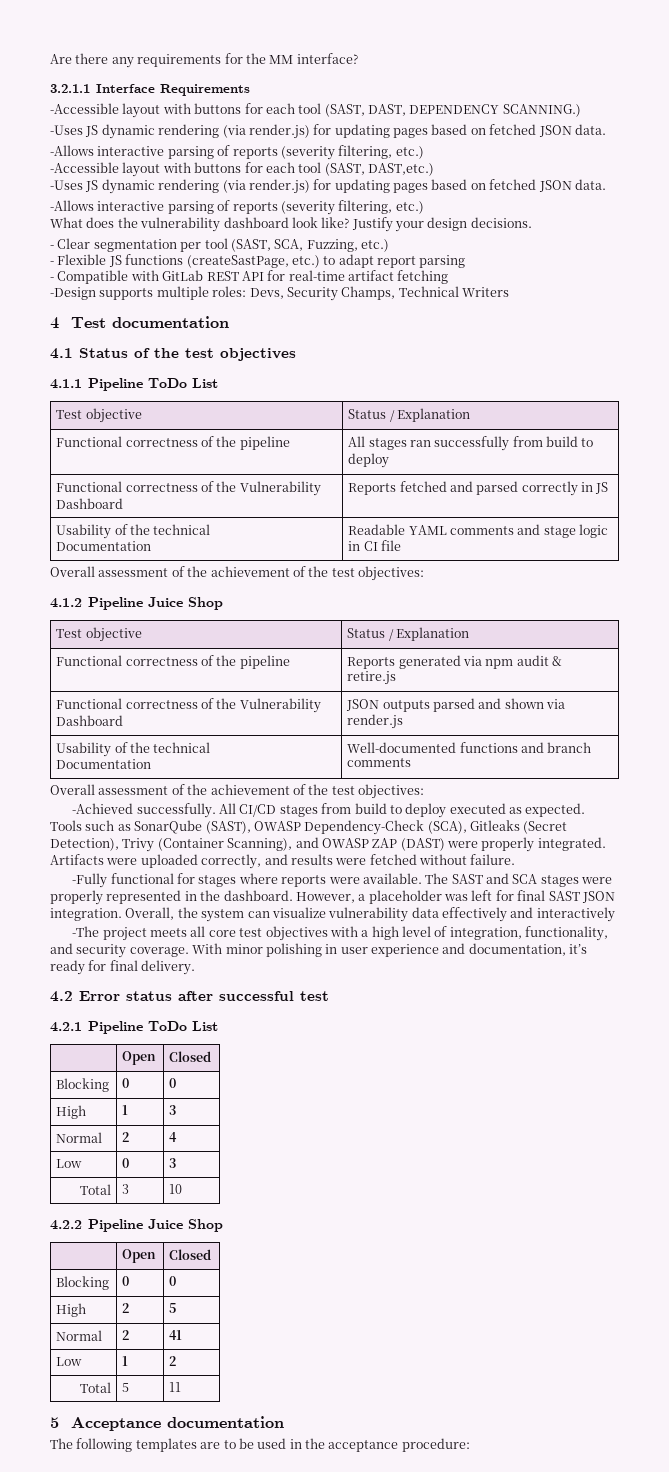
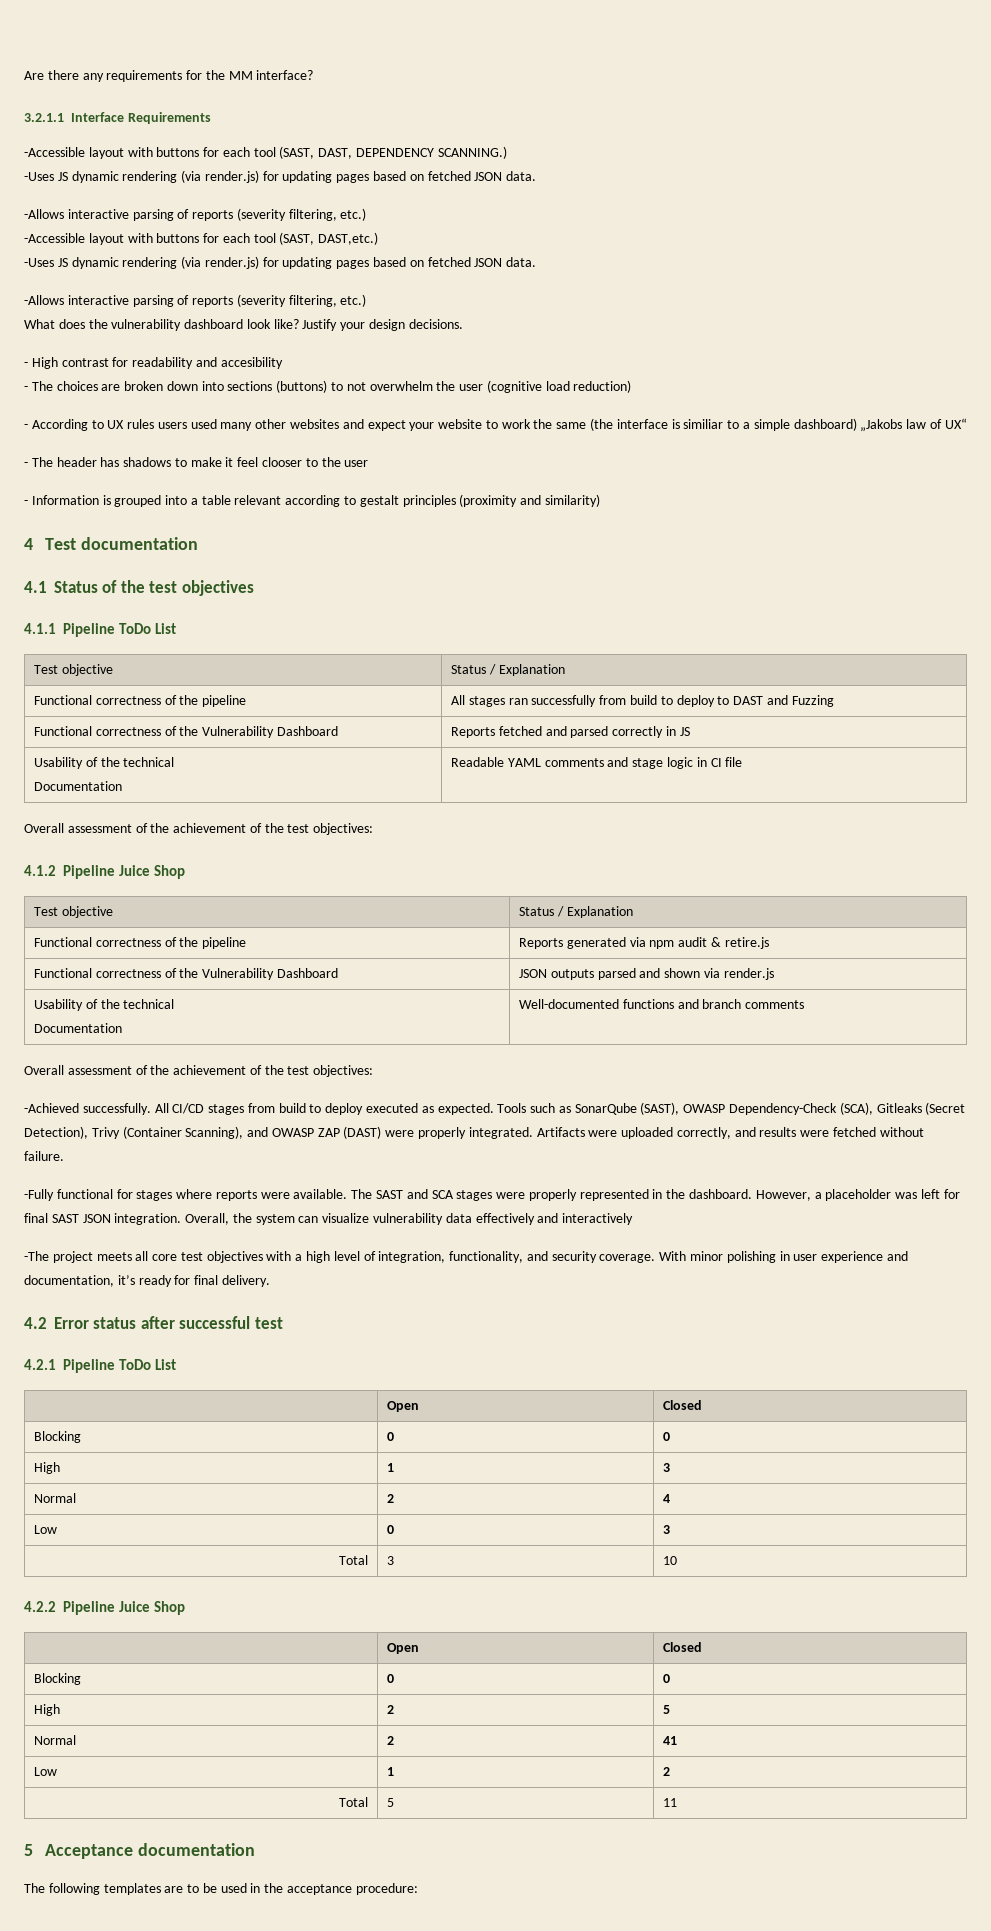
- - Clear segmentation per tool (SAST, SCA, Fuzzing, etc.)
- - Flexible JS functions (createSastPage, etc.) to adapt report parsing
- - Compatible with GitLab REST API for real-time artifact fetching
- -Design supports multiple roles: Devs, Security Champs, Technical Writers
+ - High contrast for readability and accesibility
+ - The choices are broken down into sections (buttons) to not overwhelm the user (cognitive load reduction)
+ - According to UX rules users used many other websites and expect your website to work the same (the interface is similiar to a simple dashboard) „Jakobs law of UX“
+ - The header has shadows to make it feel clooser to the user
+ - Information is grouped into a table relevant according to gestalt principles (proximity and similarity)
- Functional correctness of the pipeline | All stages ran successfully from build to deploy
+ Functional correctness of the pipeline | All stages ran successfully from build to deploy to DAST and Fuzzing

